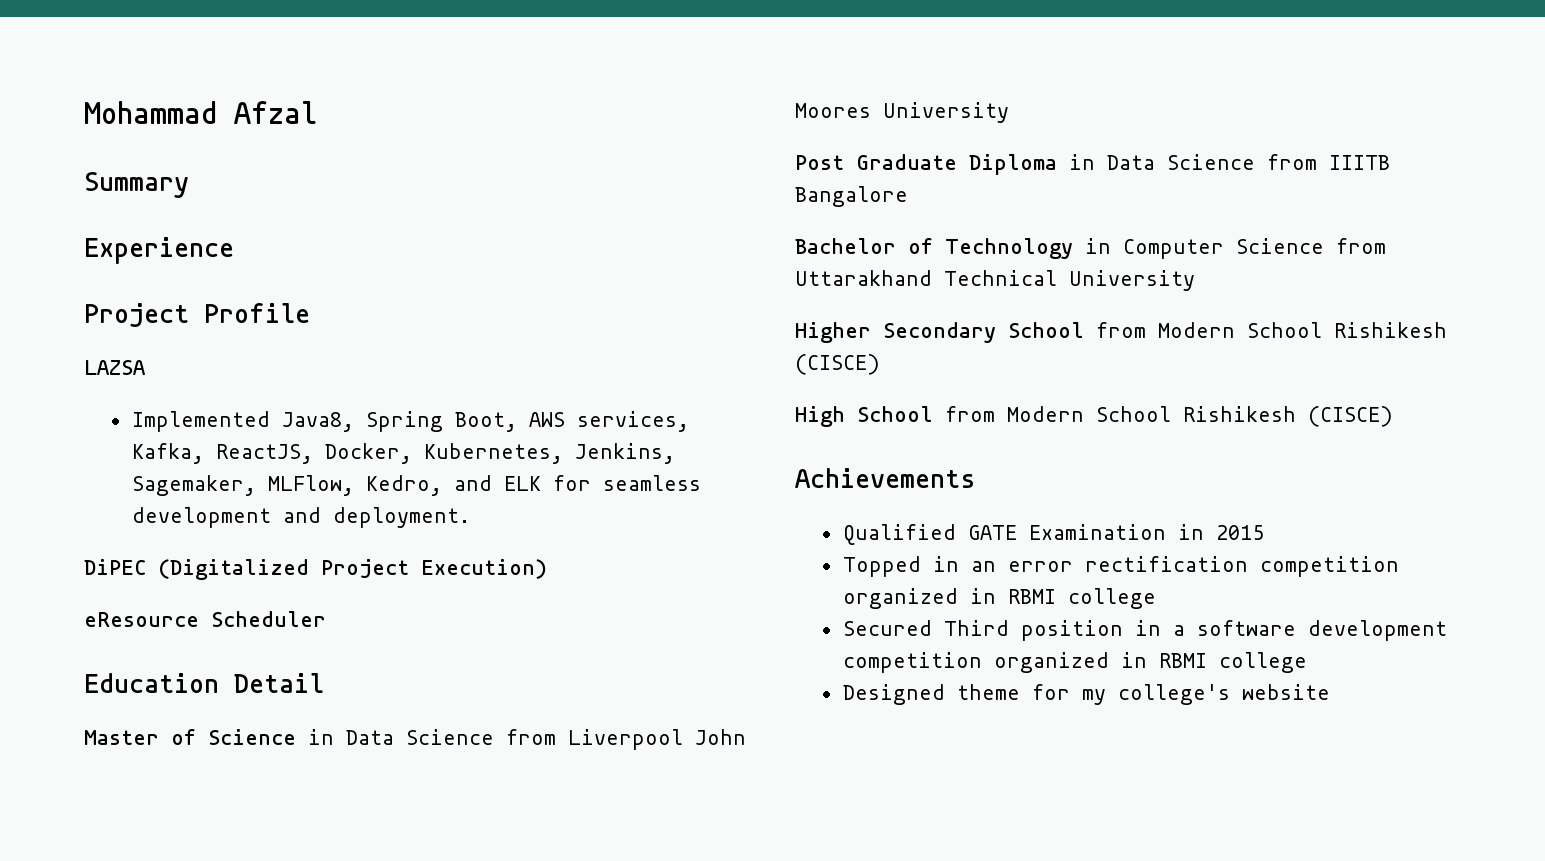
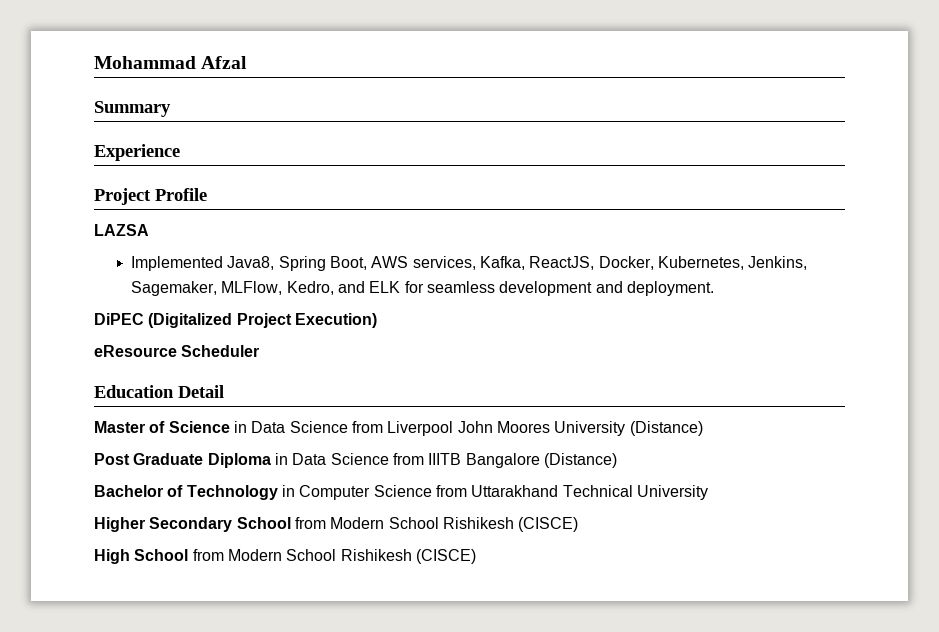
- Master of Science in Data Science from Liverpool John Moores University
+ Master of Science in Data Science from Liverpool John Moores University (Distance)
- Post Graduate Diploma in Data Science from IIITB Bangalore
+ Post Graduate Diploma in Data Science from IIITB Bangalore (Distance)
- Achievements
- Qualified GATE Examination in 2015
- Topped in an error rectification competition organized in RBMI college
- Secured Third position in a software development competition organized in RBMI college
- Designed theme for my college's website

